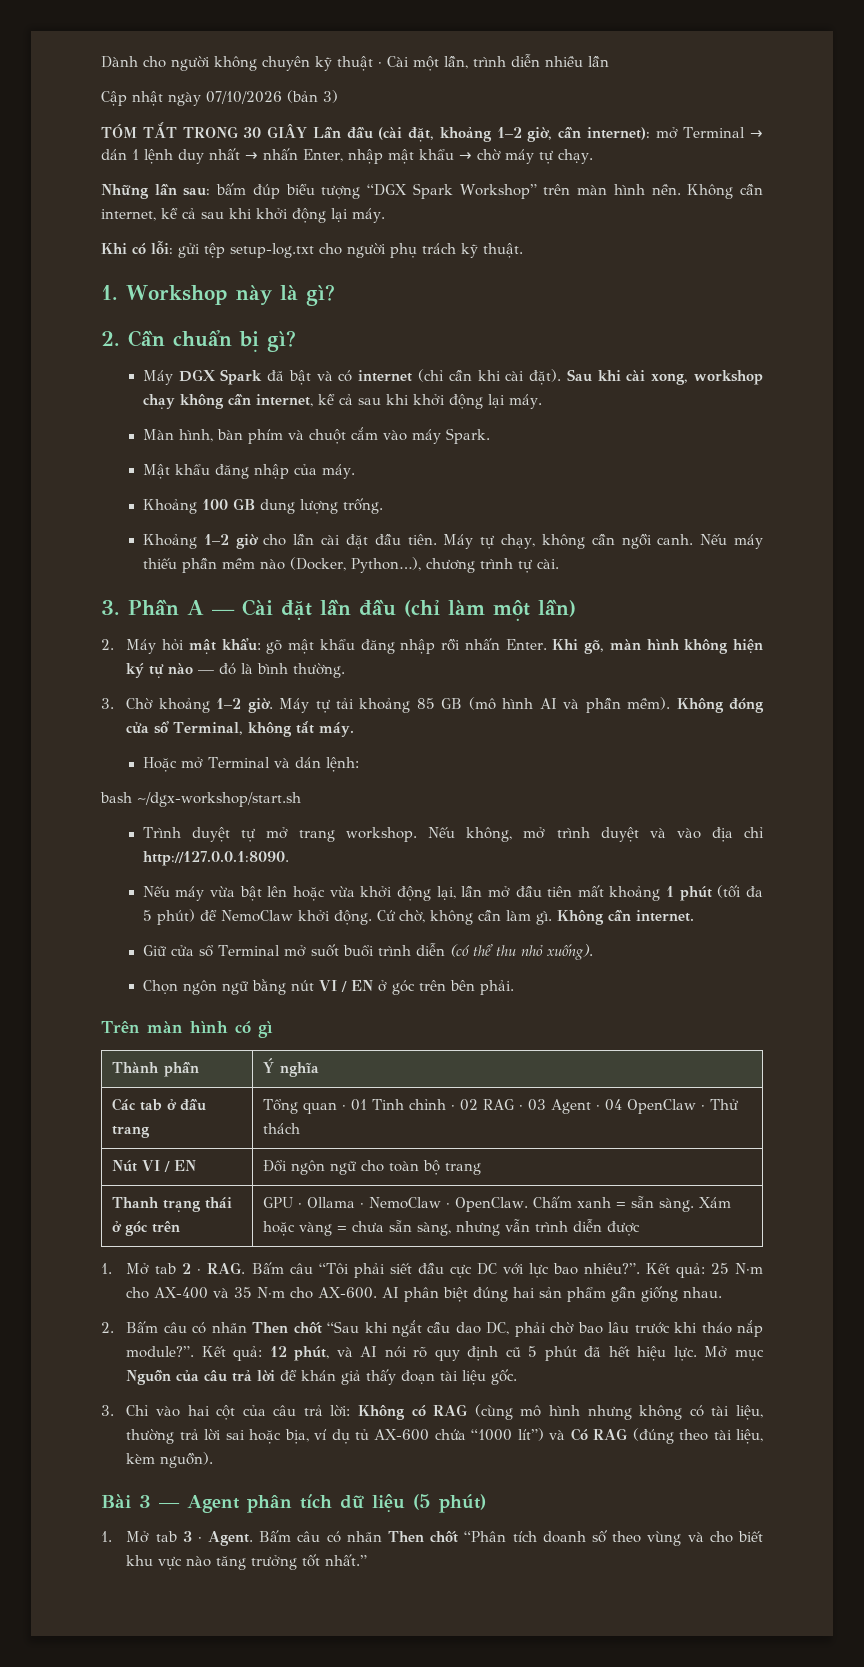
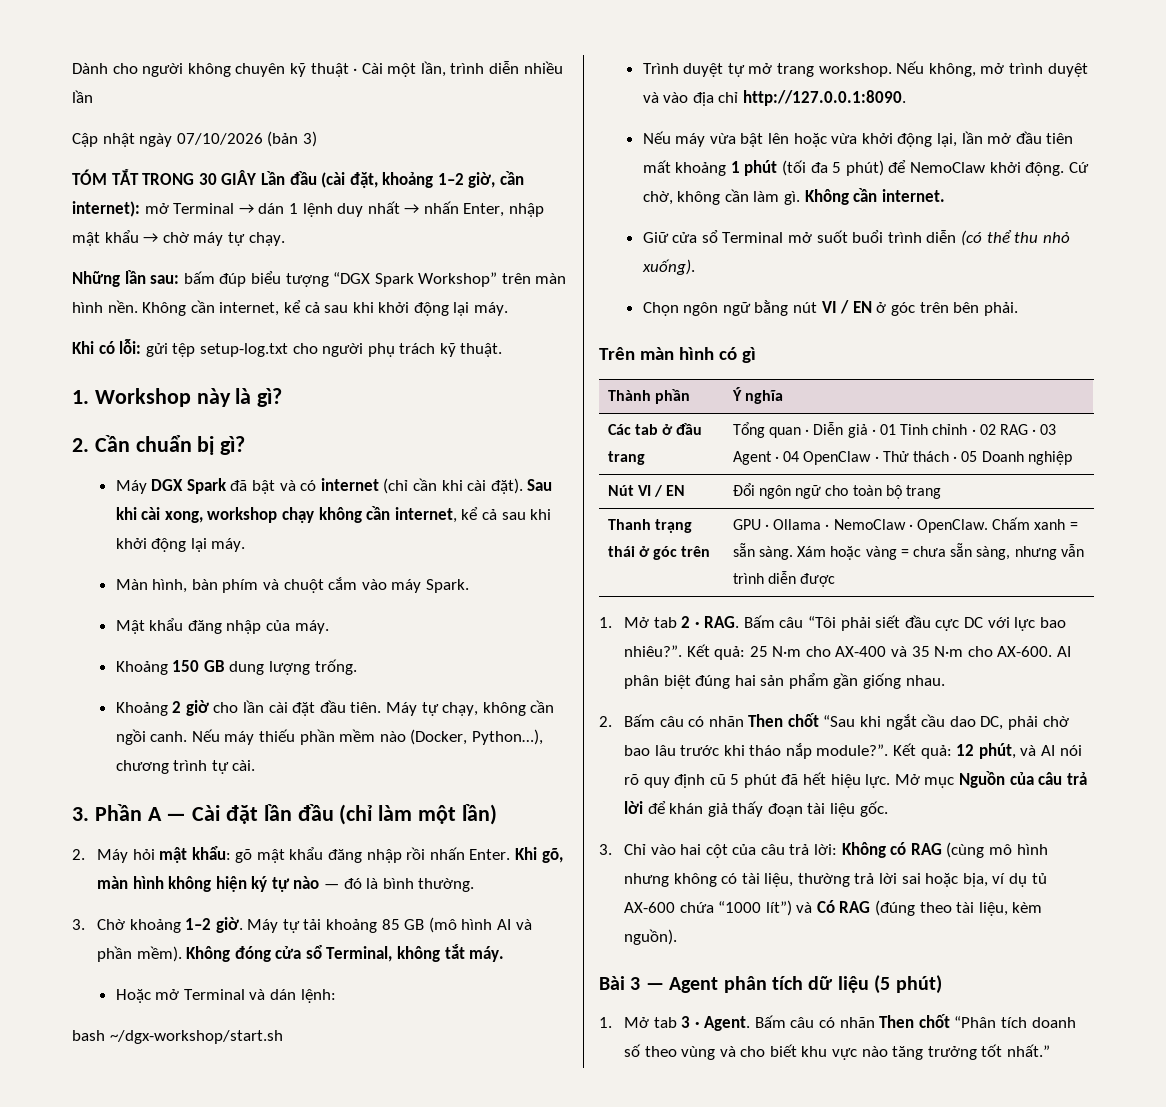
- Khoảng 100 GB dung lượng trống.
+ Khoảng 150 GB dung lượng trống.
- Khoảng 1–2 giờ cho lần cài đặt đầu tiên.
+ Khoảng 2 giờ cho lần cài đặt đầu tiên.
- Các tab ở đầu trang | Tổng quan · 01 Tinh chỉnh · 02 RAG · 03 Agent · 04 OpenClaw · Thử thách
+ Các tab ở đầu trang | Tổng quan · Diễn giả · 01 Tinh chỉnh · 02 RAG · 03 Agent · 04 OpenClaw · Thử thách · 05 Doanh nghiệp

